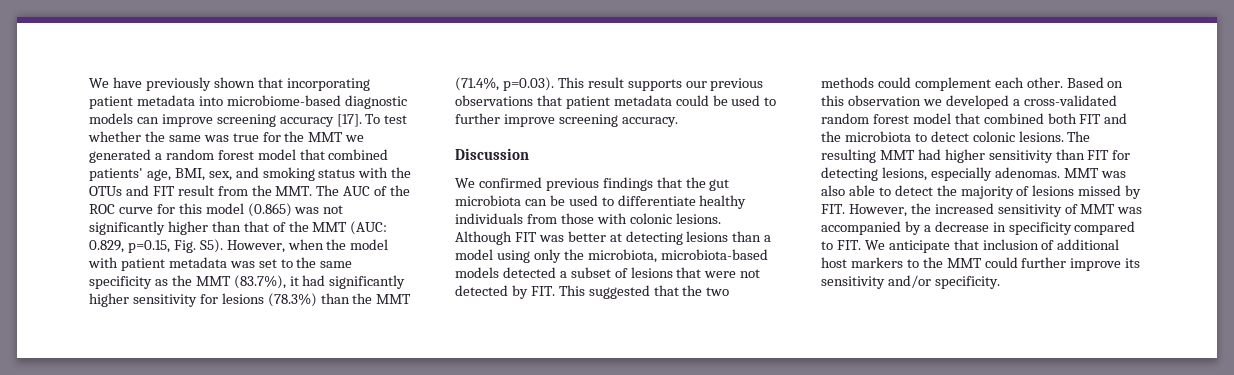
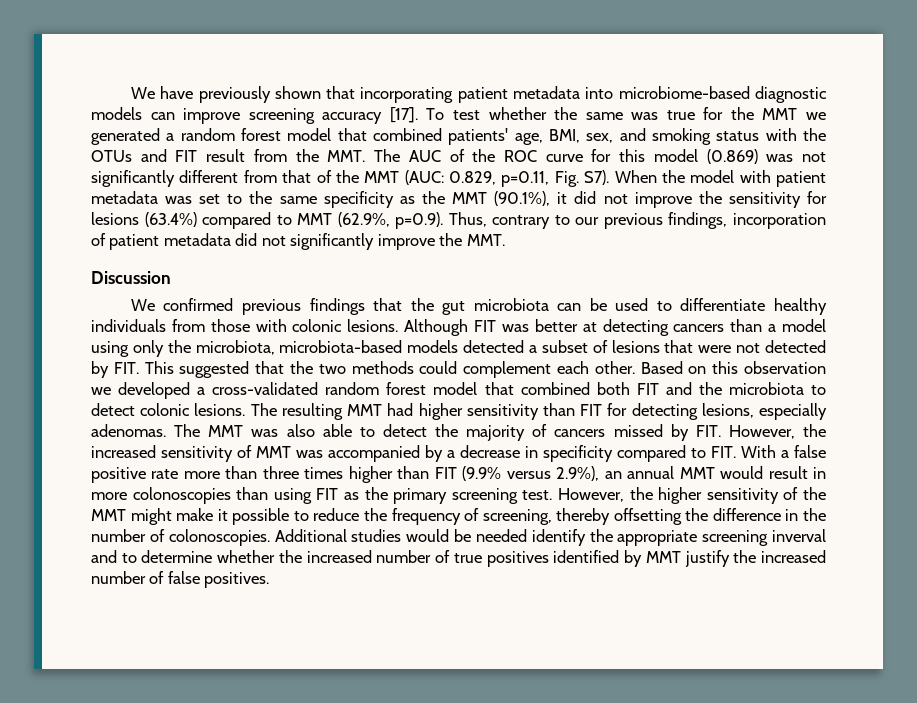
- To test whether the same was true for the MMT we generated a random forest model that combined patients' age, BMI, sex, and smoking status with the OTUs and FIT result from the MMT. The AUC of the ROC curve for this model (0.865) was not significantly higher than that of the MMT (AUC:
+ To test whether the same was true for the MMT we generated a random forest model that combined patients' age, BMI, sex, and smoking status with the OTUs and FIT result from the MMT. The AUC of the ROC curve for this model (0.869) was not significantly different from that of the MMT (AUC:
- 0.829, p=0.15, Fig. S5). However, when the model with patient metadata was set to the same specificity as the MMT (83.7%), it had significantly higher sensitivity for lesions (78.3%) than the MMT (71.4%, p=0.03). This result supports our previous observations that patient metadata could be used to further improve screening accuracy.
+ 0.829, p=0.11, Fig. S7). When the model with patient metadata was set to the same specificity as the MMT (90.1%), it did not improve the sensitivity for lesions (63.4%) compared to MMT (62.9%, p=0.9). Thus, contrary to our previous findings, incorporation of patient metadata did not significantly improve the MMT.
- Although FIT was better at detecting lesions than a model using only the microbiota, microbiota-based models detected a subset of lesions that were not detected by FIT. This suggested that the two methods could complement each other.
+ Although FIT was better at detecting cancers than a model using only the microbiota, microbiota-based models detected a subset of lesions that were not detected by FIT. This suggested that the two methods could complement each other.
- MMT was also able to detect the majority of lesions missed by FIT. However, the increased sensitivity of MMT was accompanied by a decrease in specificity compared to FIT. We anticipate that inclusion of additional host markers to the MMT could further improve its sensitivity and/or specificity.
+ The MMT was also able to detect the majority of cancers missed by FIT. However, the increased sensitivity of MMT was accompanied by a decrease in specificity compared to FIT. With a false positive rate more than three times higher than FIT (9.9% versus 2.9%), an annual MMT would result in more colonoscopies than using FIT as the primary screening test. However, the higher sensitivity of the MMT might make it possible to reduce the frequency of screening, thereby offsetting the difference in the number of colonoscopies. Additional studies would be needed identify the appropriate screening inverval and to determine whether the increased number of true positives identified by MMT justify the increased number of false positives.

